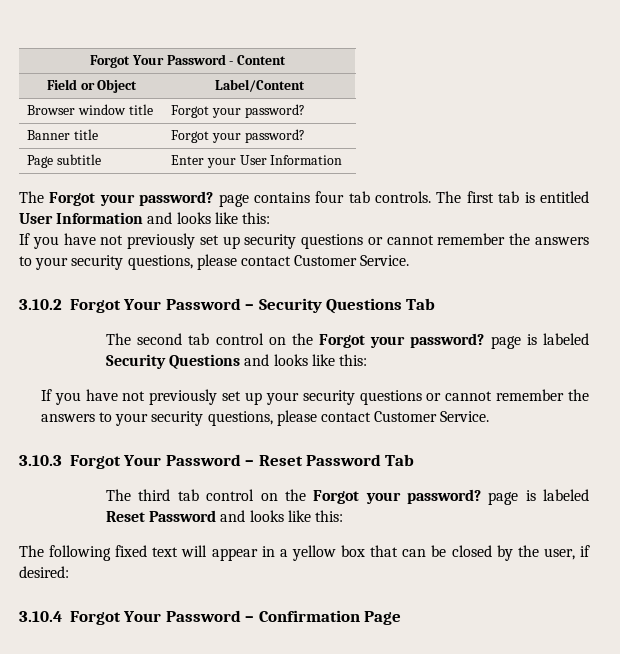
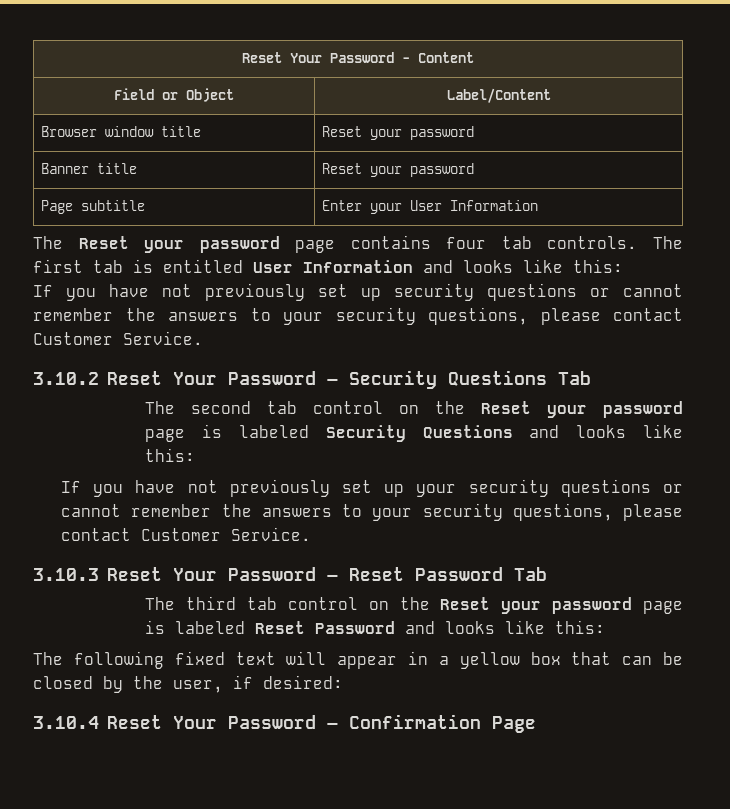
- Forgot Your Password - Content
+ Reset Your Password - Content
- Browser window title | Forgot your password?
+ Browser window title | Reset your password
- Banner title | Forgot your password?
+ Banner title | Reset your password
- The Forgot your password? page contains four tab controls.
+ The Reset your password page contains four tab controls.
- 3.10.2 Forgot Your Password – Security Questions Tab
+ 3.10.2 Reset Your Password – Security Questions Tab
- The second tab control on the Forgot your password? page is labeled Security Questions and looks like this:
+ The second tab control on the Reset your password page is labeled Security Questions and looks like this:
- 3.10.3 Forgot Your Password – Reset Password Tab
+ 3.10.3 Reset Your Password – Reset Password Tab
- The third tab control on the Forgot your password? page is labeled Reset Password and looks like this:
+ The third tab control on the Reset your password page is labeled Reset Password and looks like this:
- 3.10.4 Forgot Your Password – Confirmation Page
+ 3.10.4 Reset Your Password – Confirmation Page

